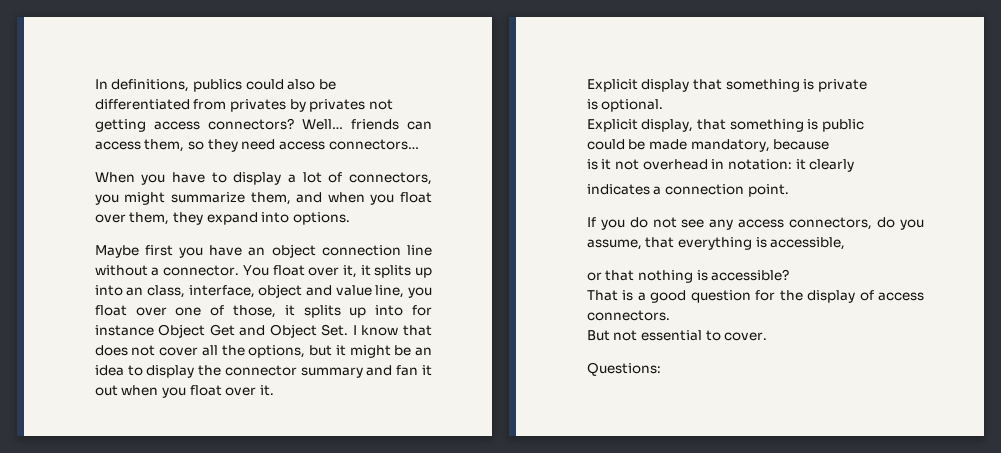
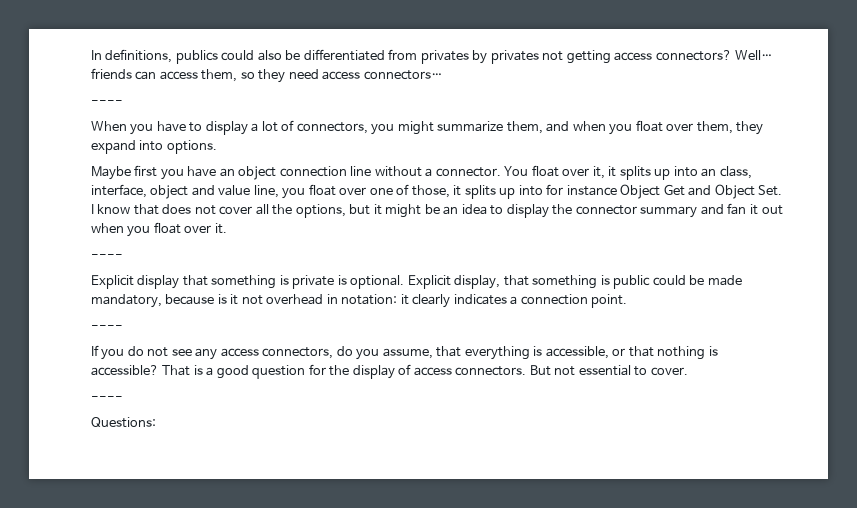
  Well… friends can access them, so they need access connectors…
+ ----
  You float over it, it splits up into an class, interface, object and value line, you float over one of those, it splits up into for instance Object Get and Object Set. I know that does not cover all the options, but it might be an idea to display the connector summary and fan it out when you float over it.
+ ----
- Explicit display that something is private
- is optional.
- Explicit display, that something is public
- could be made mandatory, because
- is it not overhead in notation: it clearly
- indicates a connection point.
+ Explicit display that something is private is optional. Explicit display, that something is public could be made mandatory, because is it not overhead in notation: it clearly indicates a connection point.
+ ----
- If you do not see any access connectors, do you assume, that everything is accessible,
- or that nothing is accessible?
- That is a good question for the display of access connectors.
- But not essential to cover.
+ If you do not see any access connectors, do you assume, that everything is accessible, or that nothing is accessible? That is a good question for the display of access connectors. But not essential to cover.
+ ----

